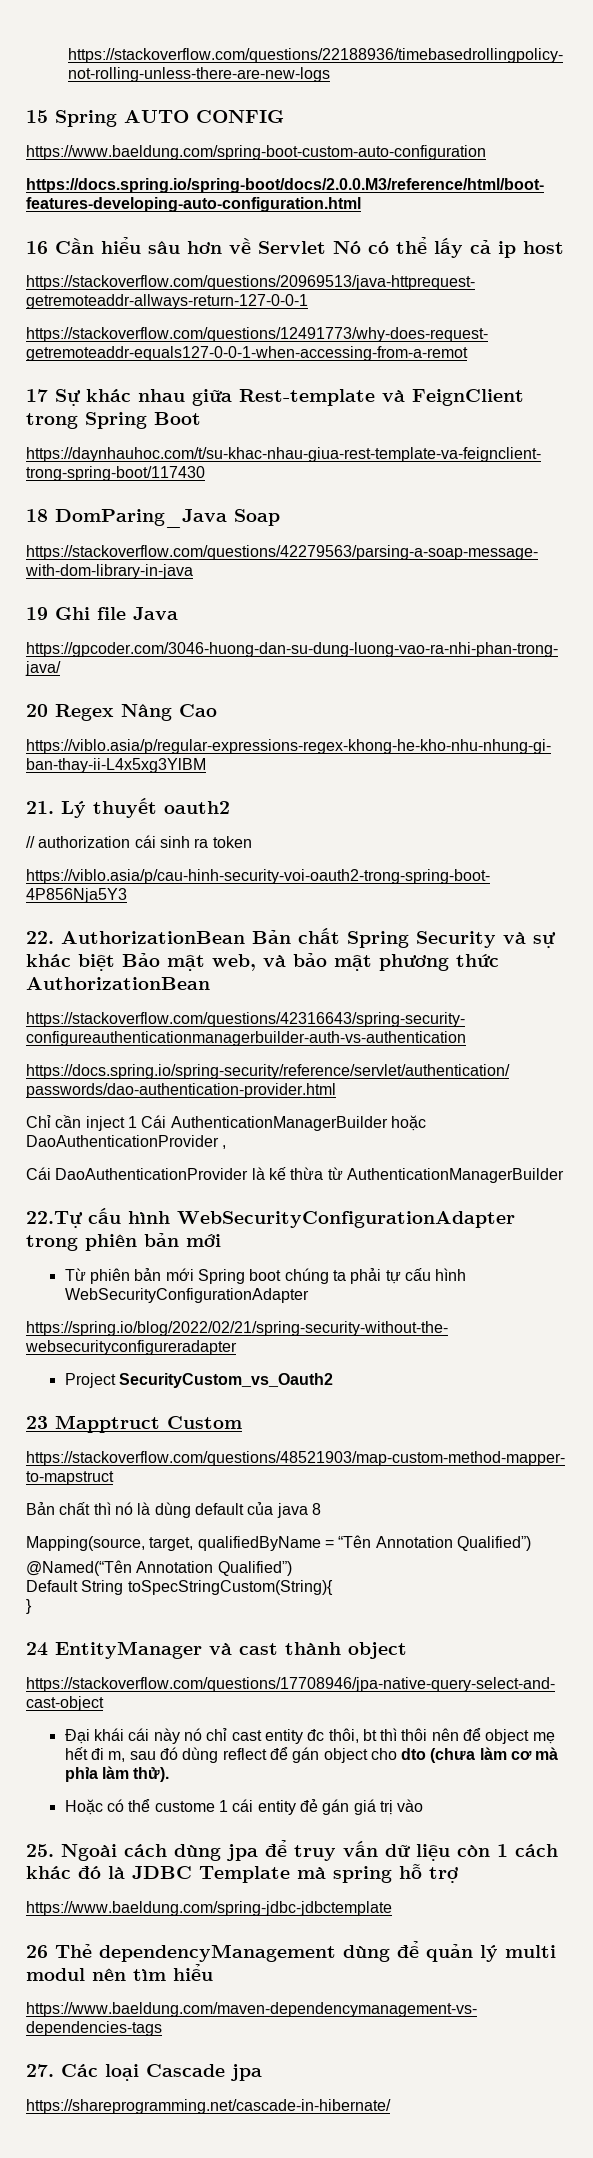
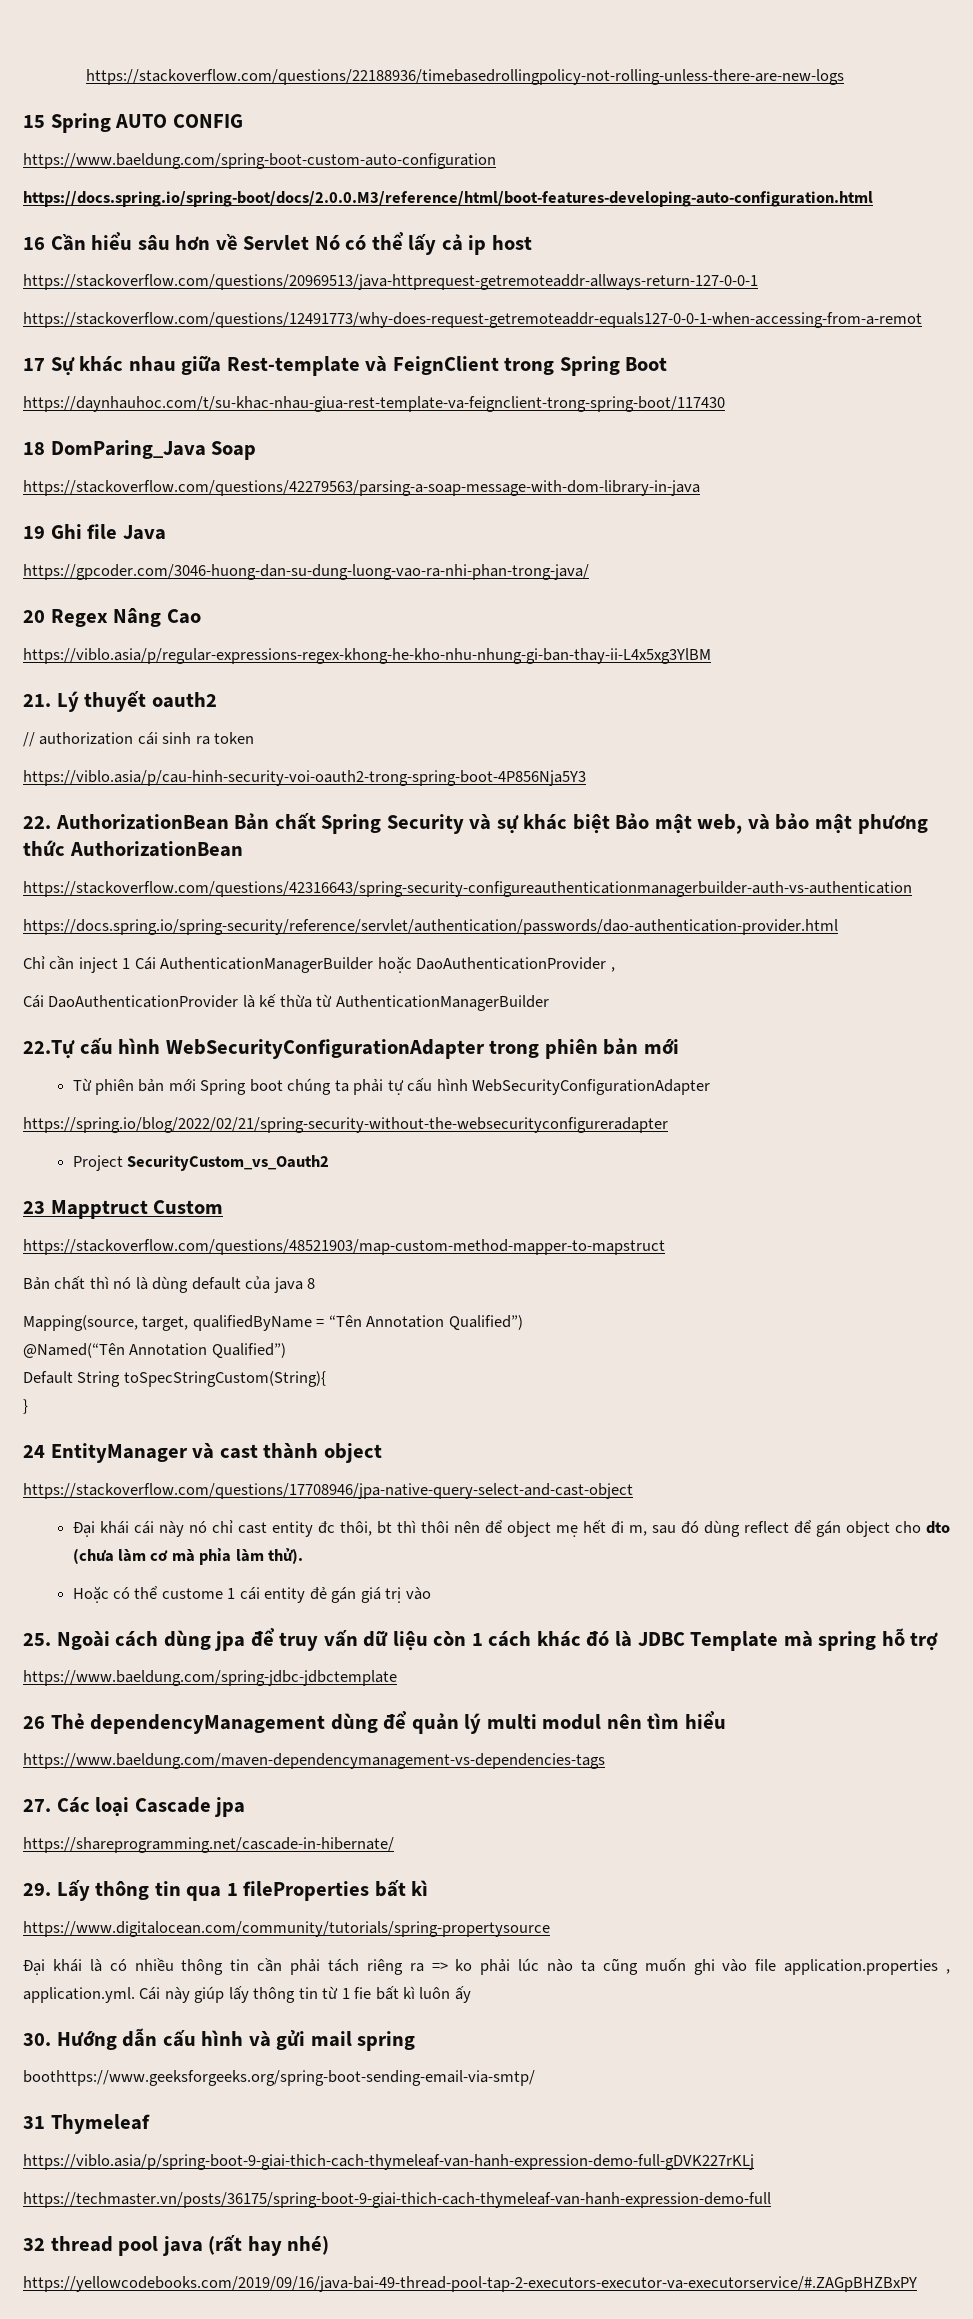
+ 29. Lấy thông tin qua 1 fileProperties bất kì
+ https://www.digitalocean.com/community/tutorials/spring-propertysource
+ Đại khái là có nhiều thông tin cần phải tách riêng ra => ko phải lúc nào ta cũng muốn ghi vào file application.properties , application.yml. Cái này giúp lấy thông tin từ 1 fie bất kì luôn ấy
+ 30. Hướng dẫn cấu hình và gửi mail spring
+ boothttps://www.geeksforgeeks.org/spring-boot-sending-email-via-smtp/
+ 31 Thymeleaf
+ https://viblo.asia/p/spring-boot-9-giai-thich-cach-thymeleaf-van-hanh-expression-demo-full-gDVK227rKLj
+ https://techmaster.vn/posts/36175/spring-boot-9-giai-thich-cach-thymeleaf-van-hanh-expression-demo-full
+ 32 thread pool java (rất hay nhé)
+ https://yellowcodebooks.com/2019/09/16/java-bai-49-thread-pool-tap-2-executors-executor-va-executorservice/#.ZAGpBHZBxPY

